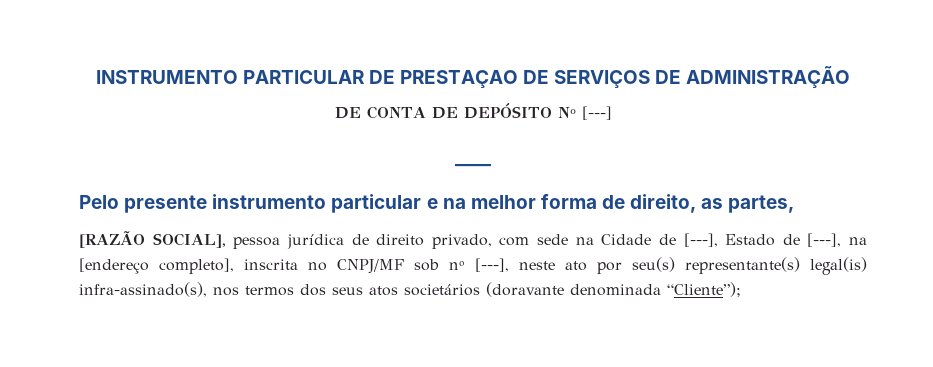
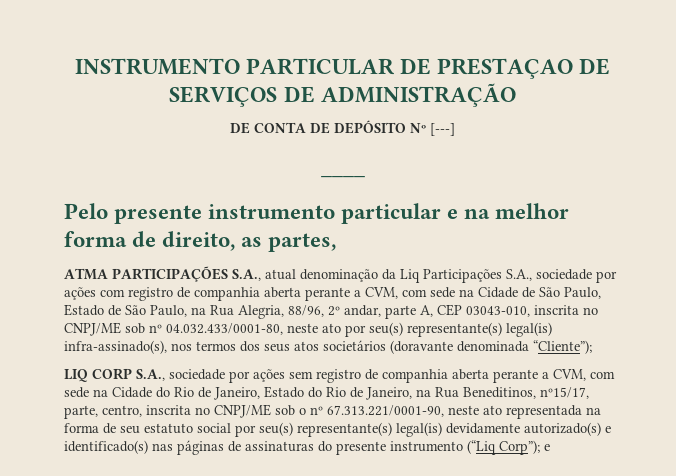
- [RAZÃO SOCIAL], pessoa jurídica de direito privado, com sede na Cidade de [---], Estado de [---], na [endereço completo], inscrita no CNPJ/MF sob nº [---], neste ato por seu(s) representante(s) legal(is) infra-assinado(s), nos termos dos seus atos societários (doravante denominada “Cliente”);
+ ATMA PARTICIPAÇÕES S.A., atual denominação da Liq Participações S.A., sociedade por ações com registro de companhia aberta perante a CVM, com sede na Cidade de São Paulo, Estado de São Paulo, na Rua Alegria, 88/96, 2º andar, parte A, CEP 03043-010, inscrita no CNPJ/ME sob nº 04.032.433/0001-80, neste ato por seu(s) representante(s) legal(is) infra-assinado(s), nos termos dos seus atos societários (doravante denominada “Cliente”);
+ LIQ CORP S.A., sociedade por ações sem registro de companhia aberta perante a CVM, com sede na Cidade do Rio de Janeiro, Estado do Rio de Janeiro, na Rua Beneditinos, nº15/17, parte, centro, inscrita no CNPJ/ME sob o nº 67.313.221/0001-90, neste ato representada na forma de seu estatuto social por seu(s) representante(s) legal(is) devidamente autorizado(s) e identificado(s) nas páginas de assinaturas do presente instrumento (“Liq Corp”); e

